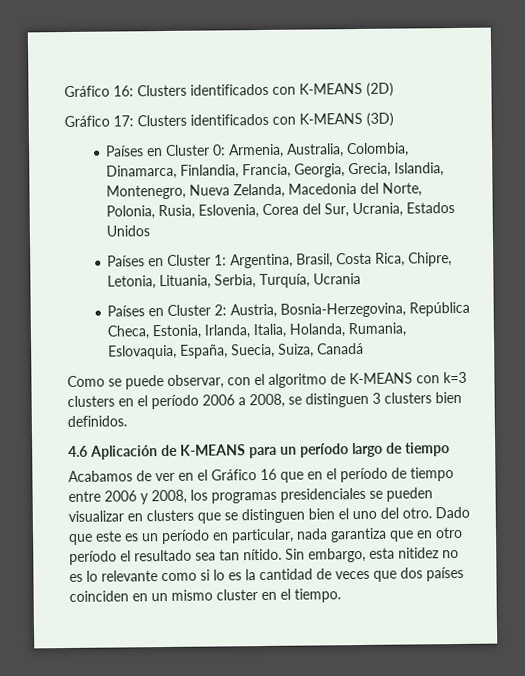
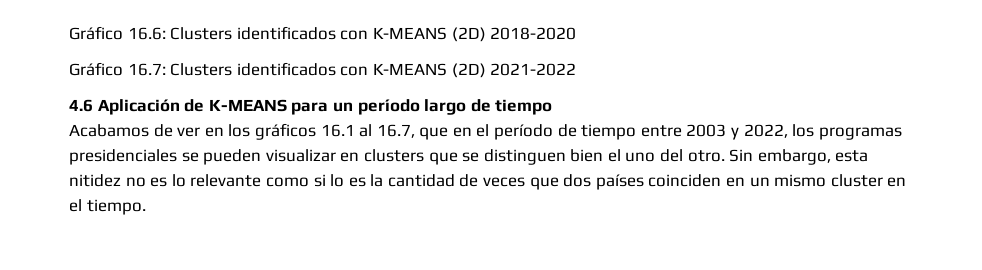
- Gráfico 16: Clusters identificados con K-MEANS (2D)
- Gráfico 17: Clusters identificados con K-MEANS (3D)
- Países en Cluster 0: Armenia, Australia, Colombia, Dinamarca, Finlandia, Francia, Georgia, Grecia, Islandia, Montenegro, Nueva Zelanda, Macedonia del Norte, Polonia, Rusia, Eslovenia, Corea del Sur, Ucrania, Estados Unidos
- Países en Cluster 1: Argentina, Brasil, Costa Rica, Chipre, Letonia, Lituania, Serbia, Turquía, Ucrania
- Países en Cluster 2: Austria, Bosnia-Herzegovina, República Checa, Estonia, Irlanda, Italia, Holanda, Rumania, Eslovaquia, España, Suecia, Suiza, Canadá
- Como se puede observar, con el algoritmo de K-MEANS con k=3 clusters en el período 2006 a 2008, se distinguen 3 clusters bien definidos.
+ Gráfico 16.6: Clusters identificados con K-MEANS (2D) 2018-2020
+ Gráfico 16.7: Clusters identificados con K-MEANS (2D) 2021-2022
- Acabamos de ver en el Gráfico 16 que en el período de tiempo entre 2006 y 2008, los programas presidenciales se pueden visualizar en clusters que se distinguen bien el uno del otro.
+ Acabamos de ver en los gráficos 16.1 al 16.7, que en el período de tiempo entre 2003 y 2022, los programas presidenciales se pueden visualizar en clusters que se distinguen bien el uno del otro.
- Dado que este es un período en particular, nada garantiza que en otro período el resultado sea tan nítido.

